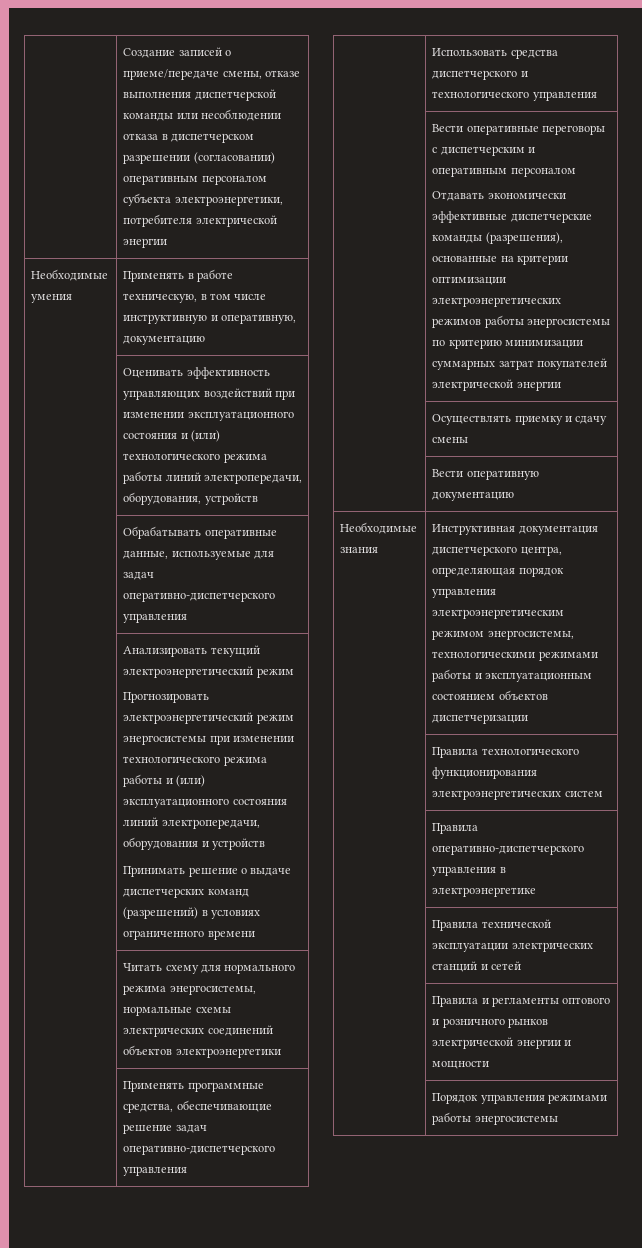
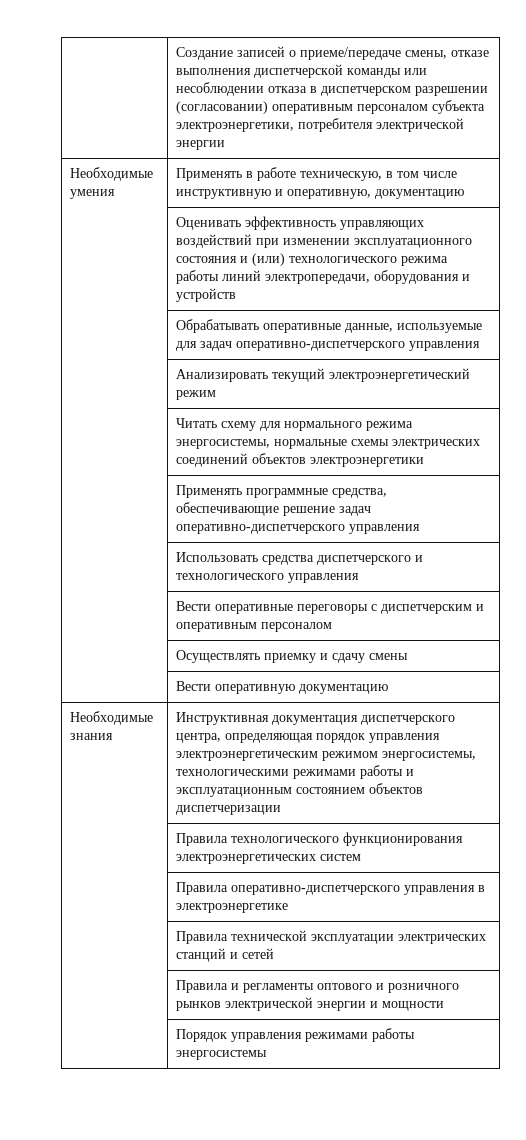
- | Оценивать эффективность управляющих воздействий при изменении эксплуатационного состояния и (или) технологического режима работы линий электропередачи, оборудования, устройств
+ | Оценивать эффективность управляющих воздействий при изменении эксплуатационного состояния и (или) технологического режима работы линий электропередачи, оборудования и устройств
  | Анализировать текущий электроэнергетический режим
- Прогнозировать электроэнергетический режим энергосистемы при изменении технологического режима работы и (или) эксплуатационного состояния линий электропередачи, оборудования и устройств
- Принимать решение о выдаче диспетчерских команд (разрешений) в условиях ограниченного времени
  | Вести оперативные переговоры с диспетчерским и оперативным персоналом
- Отдавать экономически эффективные диспетчерские команды (разрешения), основанные на критерии оптимизации электроэнергетических режимов работы энергосистемы по критерию минимизации суммарных затрат покупателей электрической энергии

